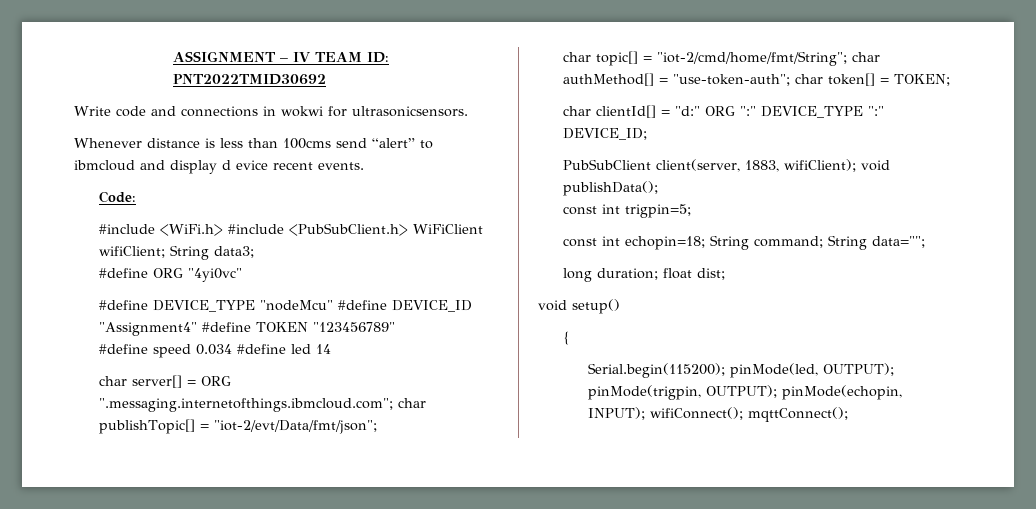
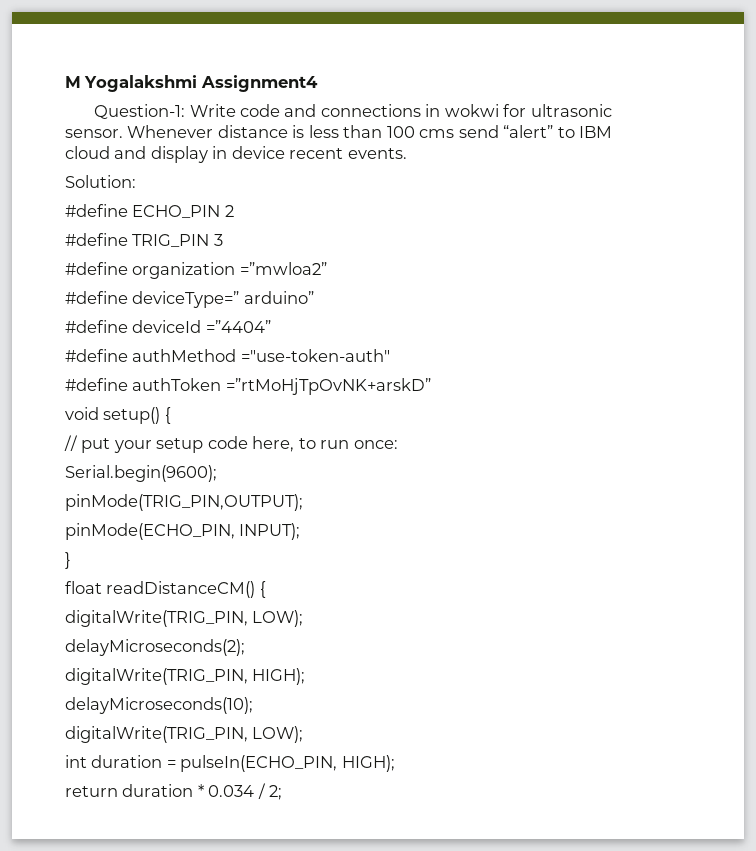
- ASSIGNMENT – IV TEAM ID: PNT2022TMID30692
- Write code and connections in wokwi for ultrasonicsensors.
- Whenever distance is less than 100cms send “alert” to ibmcloud and display d evice recent events.
- Code:
- #include <WiFi.h> #include <PubSubClient.h> WiFiClient wifiClient; String data3;
- #define ORG "4yi0vc"
- #define DEVICE_TYPE "nodeMcu" #define DEVICE_ID "Assignment4" #define TOKEN "123456789"
- #define speed 0.034 #define led 14
- char server[] = ORG ".messaging.internetofthings.ibmcloud.com"; char publishTopic[] = "iot-2/evt/Data/fmt/json";
- char topic[] = "iot-2/cmd/home/fmt/String"; char authMethod[] = "use-token-auth"; char token[] = TOKEN;
- char clientId[] = "d:" ORG ":" DEVICE_TYPE ":" DEVICE_ID;
- PubSubClient client(server, 1883, wifiClient); void publishData();
- const int trigpin=5;
- const int echopin=18; String command; String data="";
- long duration; float dist;
+ M Yogalakshmi Assignment4
+ Question-1: Write code and connections in wokwi for ultrasonic sensor. Whenever distance is less than 100 cms send “alert” to IBM cloud and display in device recent events.
+ Solution:
+ #define ECHO_PIN 2
+ #define TRIG_PIN 3
+ #define organization =”mwloa2”
+ #define deviceType=” arduino”
+ #define deviceId =”4404”
+ #define authMethod ="use-token-auth"
+ #define authToken =”rtMoHjTpOvNK+arskD”
- void setup()
- {
- Serial.begin(115200); pinMode(led, OUTPUT); pinMode(trigpin, OUTPUT); pinMode(echopin, INPUT); wifiConnect(); mqttConnect();
+ void setup() {
+ // put your setup code here, to run once:
+ Serial.begin(9600);
+ pinMode(TRIG_PIN,OUTPUT);
+ pinMode(ECHO_PIN, INPUT);
+ }
+ float readDistanceCM() {
+ digitalWrite(TRIG_PIN, LOW);
+ delayMicroseconds(2);
+ digitalWrite(TRIG_PIN, HIGH);
+ delayMicroseconds(10);
+ digitalWrite(TRIG_PIN, LOW);
+ int duration = pulseIn(ECHO_PIN, HIGH);
+ return duration * 0.034 / 2;

